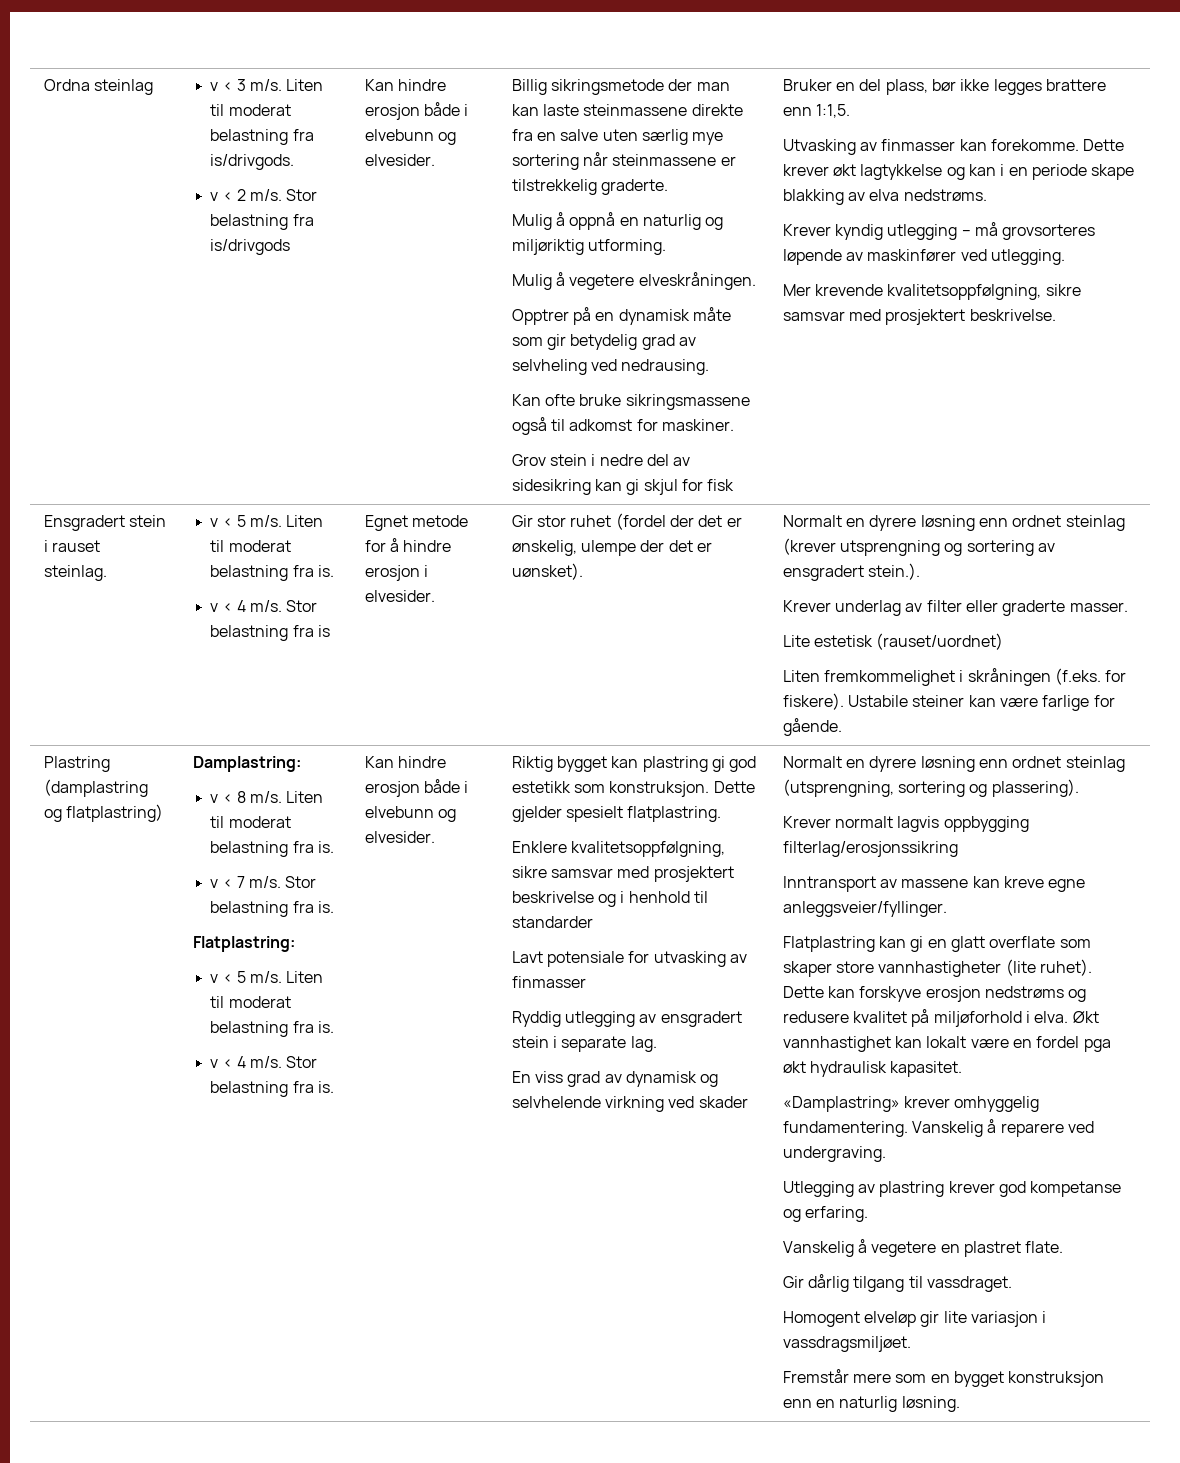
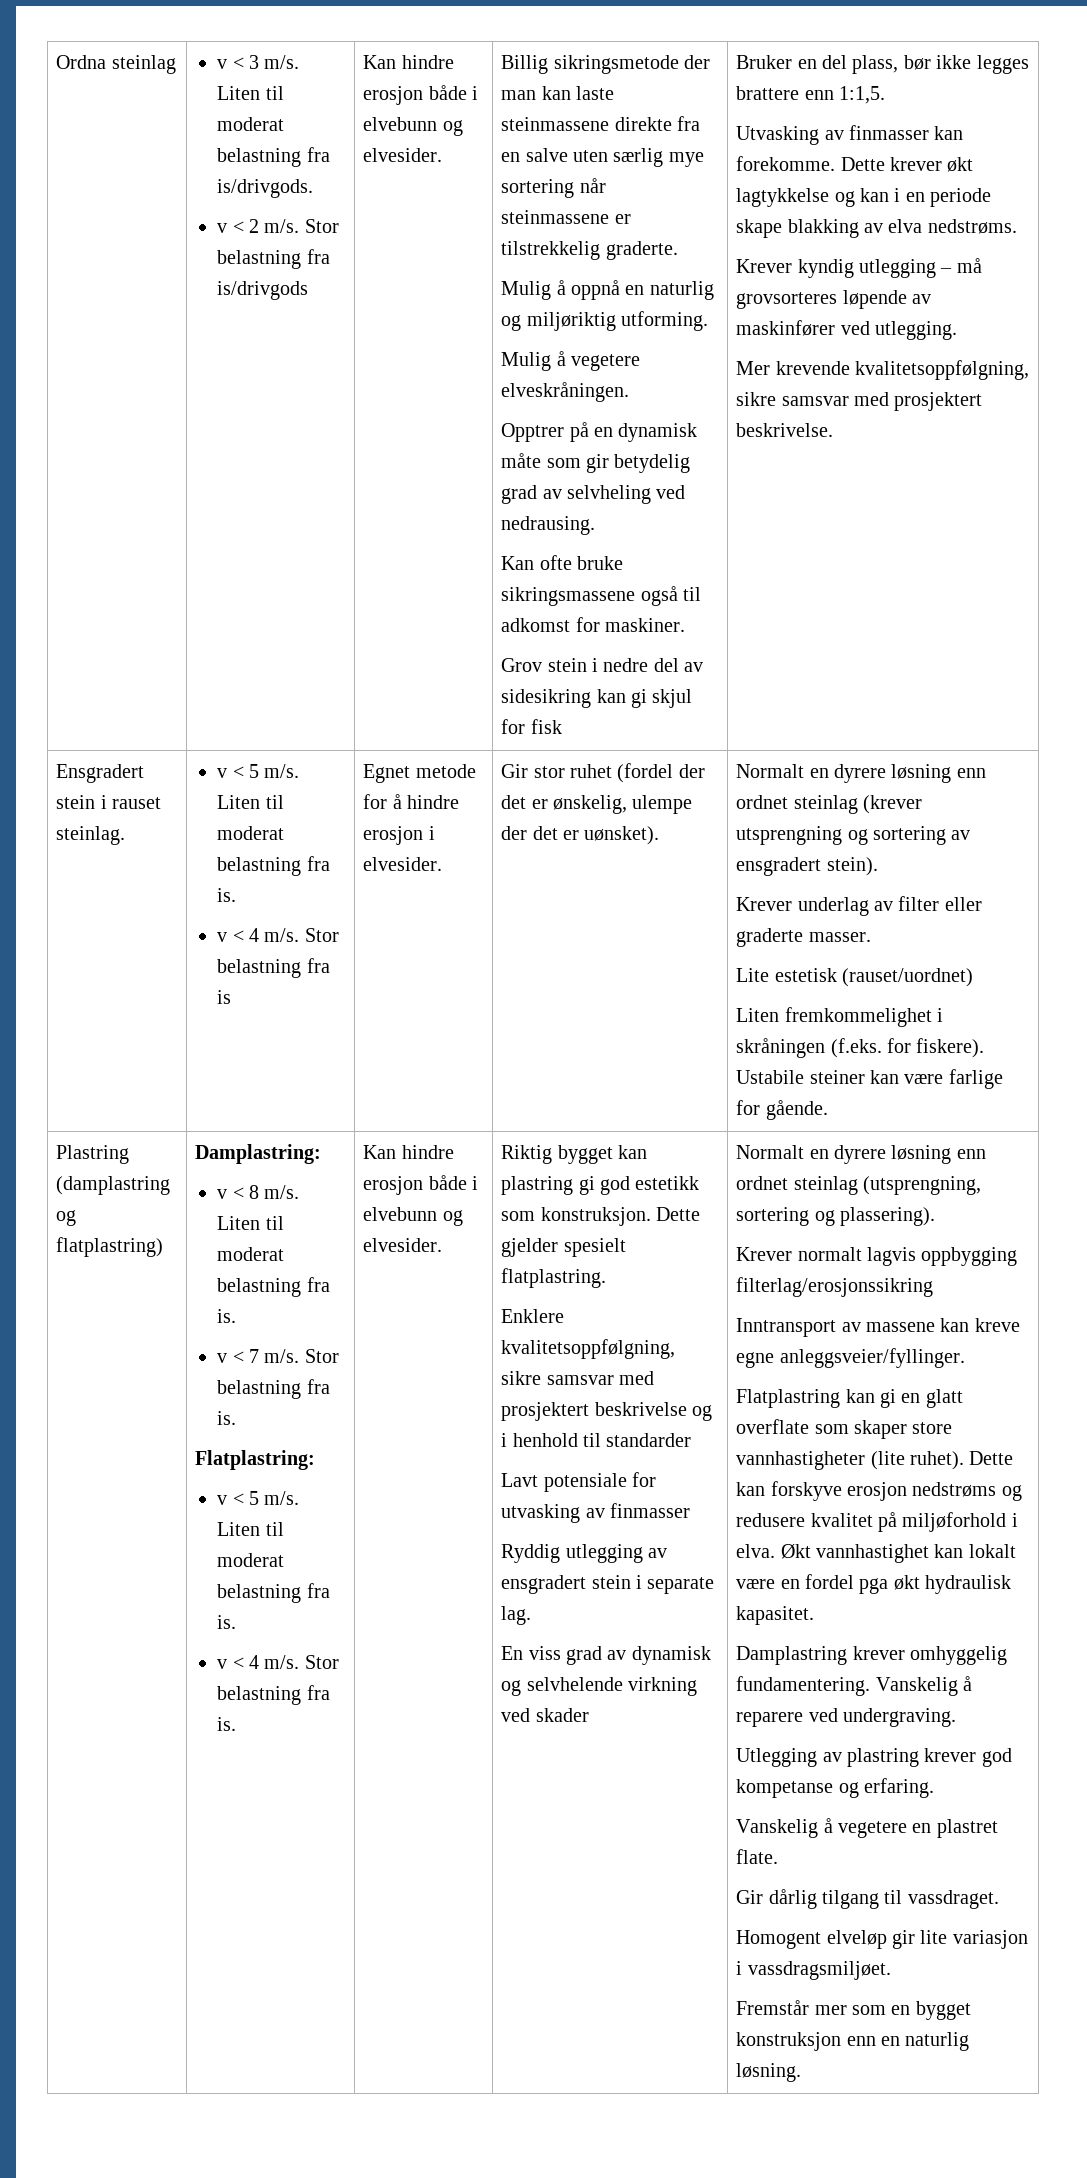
- Normalt en dyrere løsning enn ordnet steinlag (krever utsprengning og sortering av ensgradert stein.).
+ Normalt en dyrere løsning enn ordnet steinlag (krever utsprengning og sortering av ensgradert stein).
- «Damplastring» krever omhyggelig fundamentering.
+ Damplastring krever omhyggelig fundamentering.
- Fremstår mere som en bygget konstruksjon enn en naturlig løsning.
+ Fremstår mer som en bygget konstruksjon enn en naturlig løsning.

